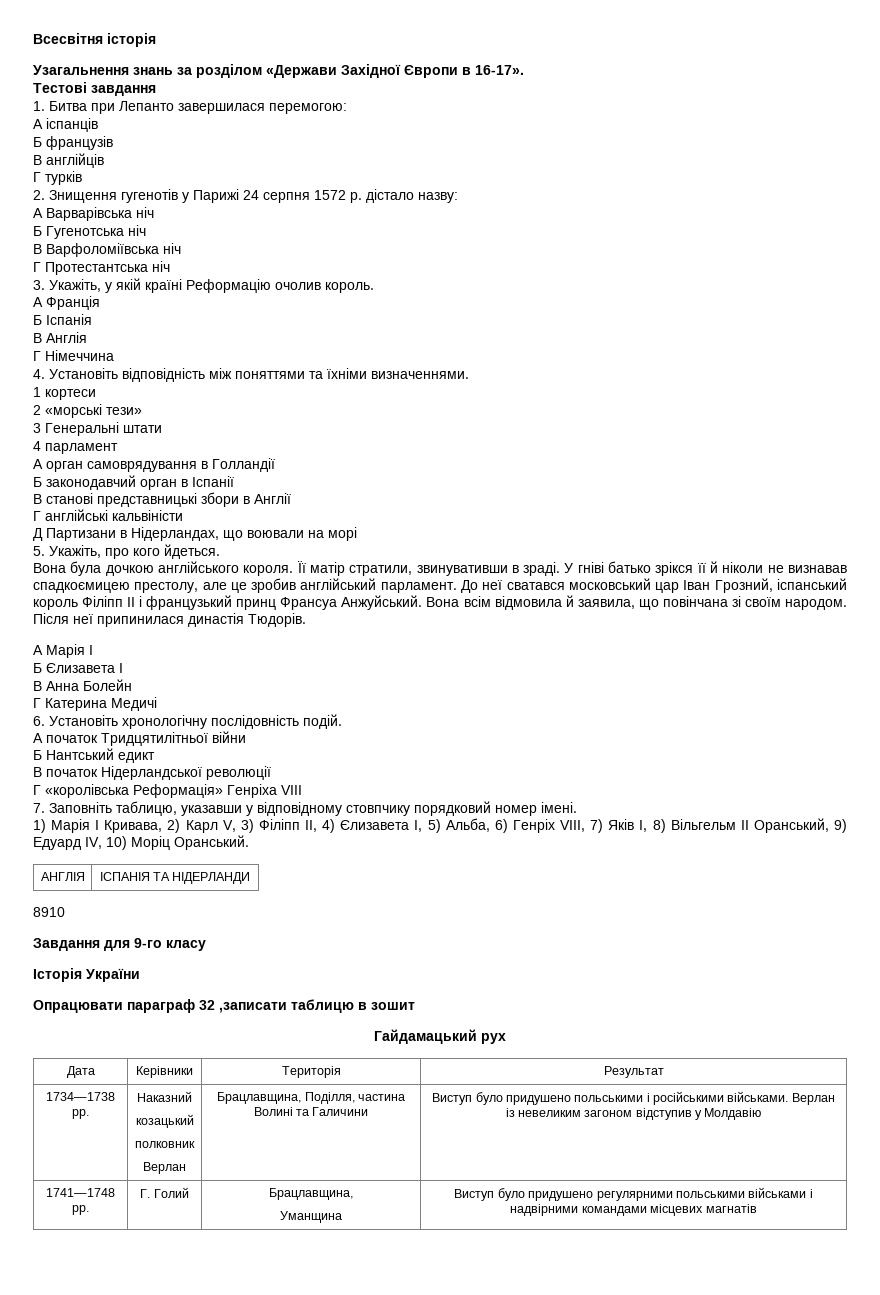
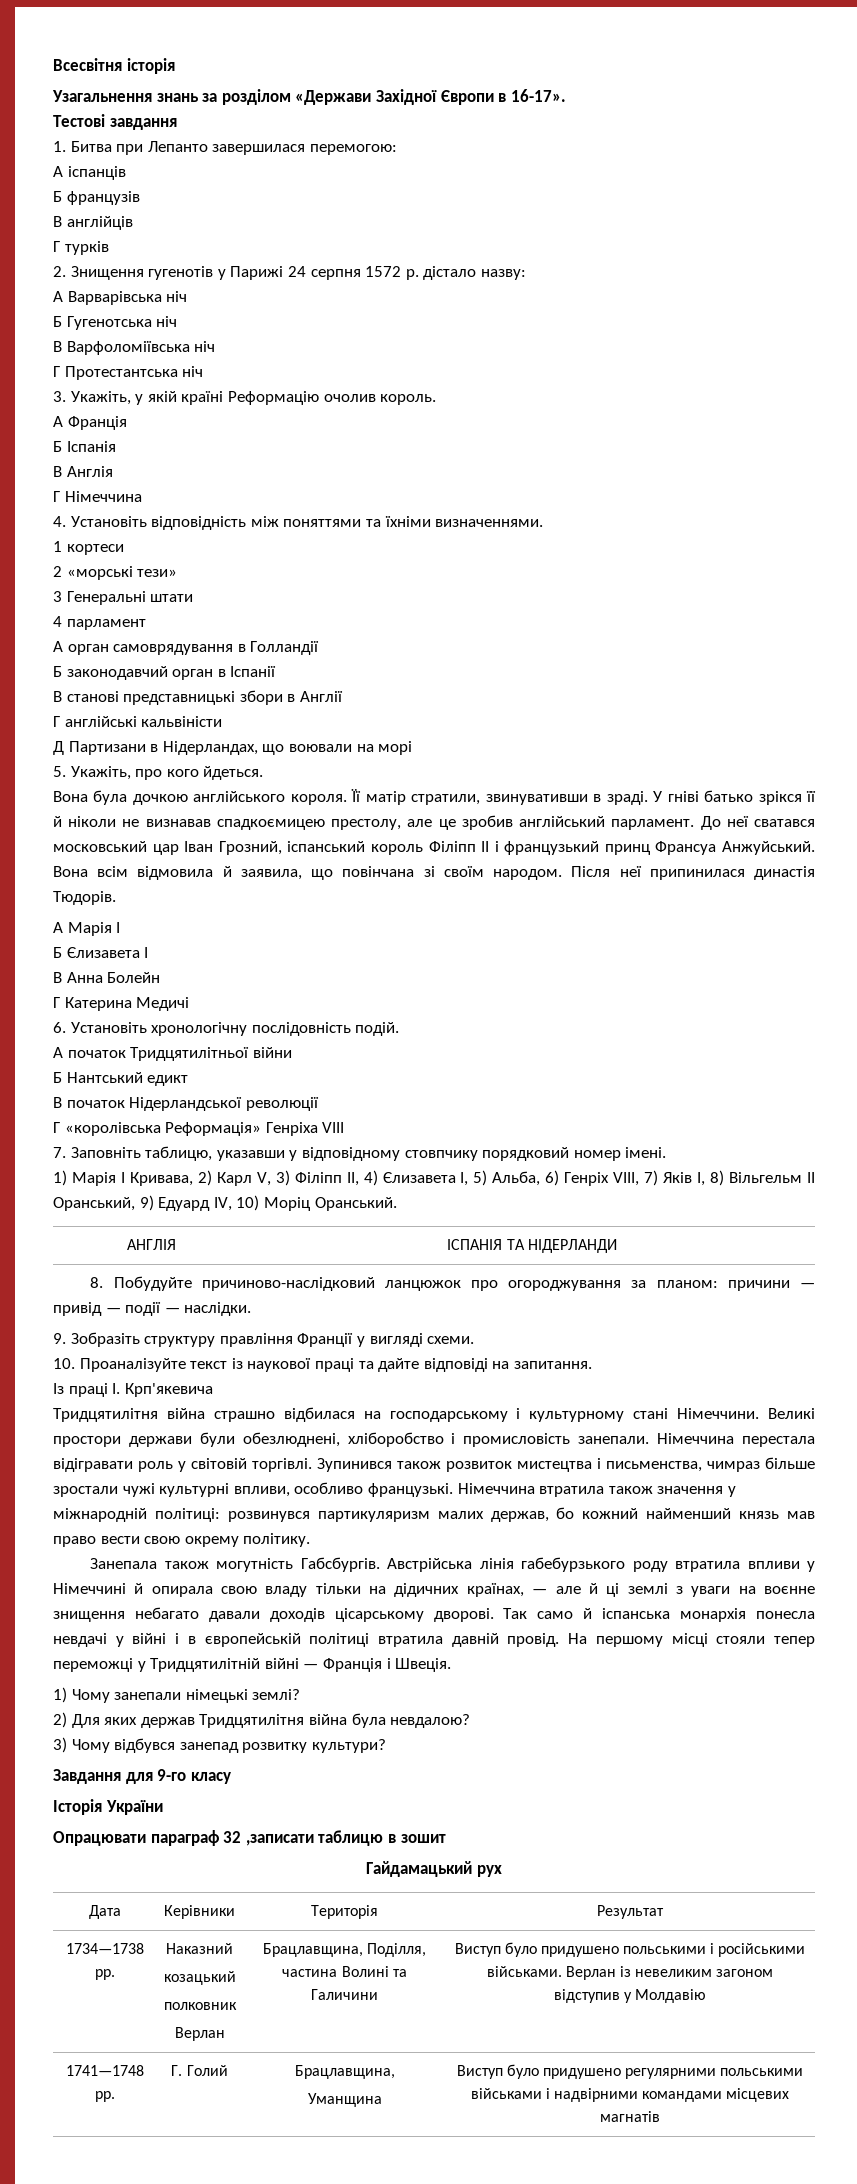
- 8910
+ 8. Побудуйте причиново-наслідковий ланцюжок про огороджування за планом: причини — привід — події — наслідки.
+ 9. Зобразіть структуру правління Франції у вигляді схеми.
+ 10. Проаналізуйте текст із наукової праці та дайте відповіді на запитання.
+ Із праці І. Крп'якевича
+ Тридцятилітня війна страшно відбилася на господарському і культурному стані Німеччини. Великі простори держави були обезлюднені, хліборобство і промисловість занепали. Німеччина перестала відігравати роль у світовій торгівлі. Зупинився також розвиток мистецтва і письменства, чимраз більше зростали чужі культурні впливи, особливо французькі. Німеччина втратила також значення у міжнародній політиці: розвинувся партикуляризм малих держав, бо кожний найменший князь мав право вести свою окрему політику.
+ Занепала також могутність Габсбургів. Австрійська лінія габебурзького роду втратила впливи у Німеччині й опирала свою владу тільки на дідичних країнах, — але й ці землі з уваги на воєнне знищення небагато давали доходів цісарському дворові. Так само й іспанська монархія понесла невдачі у війні і в європейській політиці втратила давній провід. На першому місці стояли тепер переможці у Тридцятилітній війні — Франція і Швеція.
+ 1) Чому занепали німецькі землі?
+ 2) Для яких держав Тридцятилітня війна була невдалою?
+ 3) Чому відбувся занепад розвитку культури?

